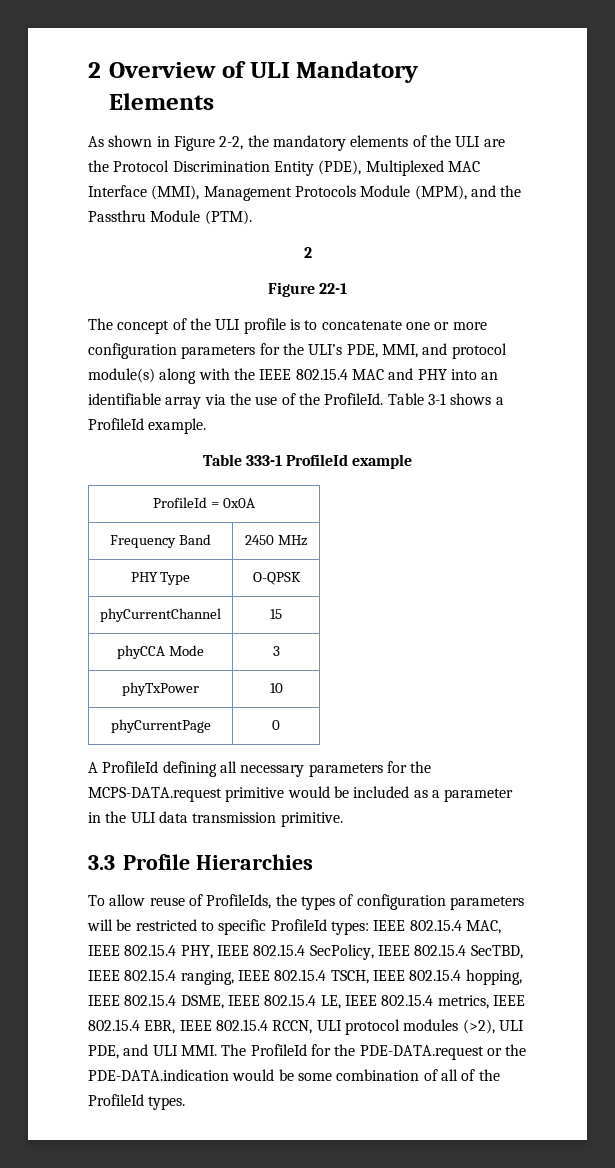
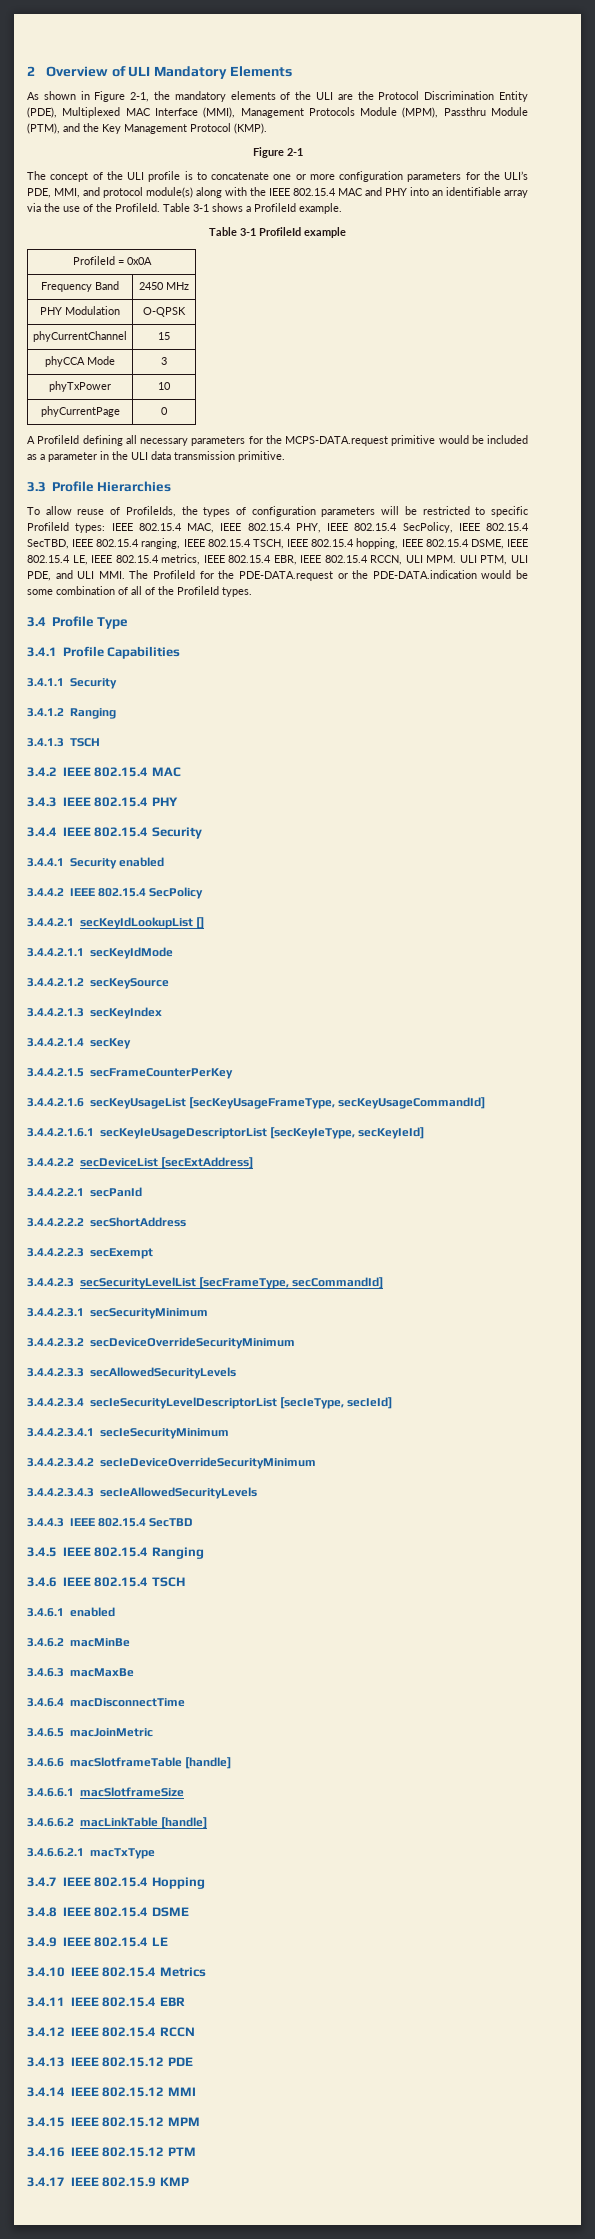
- As shown in Figure 2-2, the mandatory elements of the ULI are the Protocol Discrimination Entity (PDE), Multiplexed MAC Interface (MMI), Management Protocols Module (MPM), and the Passthru Module (PTM).
- 2
- Figure 22-1
+ As shown in Figure 2-1, the mandatory elements of the ULI are the Protocol Discrimination Entity (PDE), Multiplexed MAC Interface (MMI), Management Protocols Module (MPM), Passthru Module (PTM), and the Key Management Protocol (KMP).
+ Figure 2-1
- Table 333-1 ProfileId example
+ Table 3-1 ProfileId example
- PHY Type | O-QPSK
+ PHY Modulation | O-QPSK
- IEEE 802.15.4 MAC, IEEE 802.15.4 PHY, IEEE 802.15.4 SecPolicy, IEEE 802.15.4 SecTBD, IEEE 802.15.4 ranging, IEEE 802.15.4 TSCH, IEEE 802.15.4 hopping, IEEE 802.15.4 DSME, IEEE 802.15.4 LE, IEEE 802.15.4 metrics, IEEE 802.15.4 EBR, IEEE 802.15.4 RCCN, ULI protocol modules (>2), ULI PDE, and ULI MMI. The ProfileId for the PDE-DATA.request or the PDE-DATA.indication would be some combination of all of the ProfileId types.
+ IEEE 802.15.4 MAC, IEEE 802.15.4 PHY, IEEE 802.15.4 SecPolicy, IEEE 802.15.4 SecTBD, IEEE 802.15.4 ranging, IEEE 802.15.4 TSCH, IEEE 802.15.4 hopping, IEEE 802.15.4 DSME, IEEE 802.15.4 LE, IEEE 802.15.4 metrics, IEEE 802.15.4 EBR, IEEE 802.15.4 RCCN, ULI MPM. ULI PTM, ULI PDE, and ULI MMI. The ProfileId for the PDE-DATA.request or the PDE-DATA.indication would be some combination of all of the ProfileId types.
+ 3.4 Profile Type
+ 3.4.1 Profile Capabilities
+ 3.4.1.1 Security
+ 3.4.1.2 Ranging
+ 3.4.1.3 TSCH
+ 3.4.2 IEEE 802.15.4 MAC
+ 3.4.3 IEEE 802.15.4 PHY
+ 3.4.4 IEEE 802.15.4 Security
+ 3.4.4.1 Security enabled
+ 3.4.4.2 IEEE 802.15.4 SecPolicy
+ 3.4.4.2.1 secKeyIdLookupList []
+ 3.4.4.2.1.1 secKeyIdMode
+ 3.4.4.2.1.2 secKeySource
+ 3.4.4.2.1.3 secKeyIndex
+ 3.4.4.2.1.4 secKey
+ 3.4.4.2.1.5 secFrameCounterPerKey
+ 3.4.4.2.1.6 secKeyUsageList [secKeyUsageFrameType, secKeyUsageCommandId]
+ 3.4.4.2.1.6.1 secKeyIeUsageDescriptorList [secKeyIeType, secKeyIeId]
+ 3.4.4.2.2 secDeviceList [secExtAddress]
+ 3.4.4.2.2.1 secPanId
+ 3.4.4.2.2.2 secShortAddress
+ 3.4.4.2.2.3 secExempt
+ 3.4.4.2.3 secSecurityLevelList [secFrameType, secCommandId]
+ 3.4.4.2.3.1 secSecurityMinimum
+ 3.4.4.2.3.2 secDeviceOverrideSecurityMinimum
+ 3.4.4.2.3.3 secAllowedSecurityLevels
+ 3.4.4.2.3.4 secIeSecurityLevelDescriptorList [secIeType, secIeId]
+ 3.4.4.2.3.4.1 secIeSecurityMinimum
+ 3.4.4.2.3.4.2 secIeDeviceOverrideSecurityMinimum
+ 3.4.4.2.3.4.3 secIeAllowedSecurityLevels
+ 3.4.4.3 IEEE 802.15.4 SecTBD
+ 3.4.5 IEEE 802.15.4 Ranging
+ 3.4.6 IEEE 802.15.4 TSCH
+ 3.4.6.1 enabled
+ 3.4.6.2 macMinBe
+ 3.4.6.3 macMaxBe
+ 3.4.6.4 macDisconnectTime
+ 3.4.6.5 macJoinMetric
+ 3.4.6.6 macSlotframeTable [handle]
+ 3.4.6.6.1 macSlotframeSize
+ 3.4.6.6.2 macLinkTable [handle]
+ 3.4.6.6.2.1 macTxType
+ 3.4.7 IEEE 802.15.4 Hopping
+ 3.4.8 IEEE 802.15.4 DSME
+ 3.4.9 IEEE 802.15.4 LE
+ 3.4.10 IEEE 802.15.4 Metrics
+ 3.4.11 IEEE 802.15.4 EBR
+ 3.4.12 IEEE 802.15.4 RCCN
+ 3.4.13 IEEE 802.15.12 PDE
+ 3.4.14 IEEE 802.15.12 MMI
+ 3.4.15 IEEE 802.15.12 MPM
+ 3.4.16 IEEE 802.15.12 PTM
+ 3.4.17 IEEE 802.15.9 KMP

